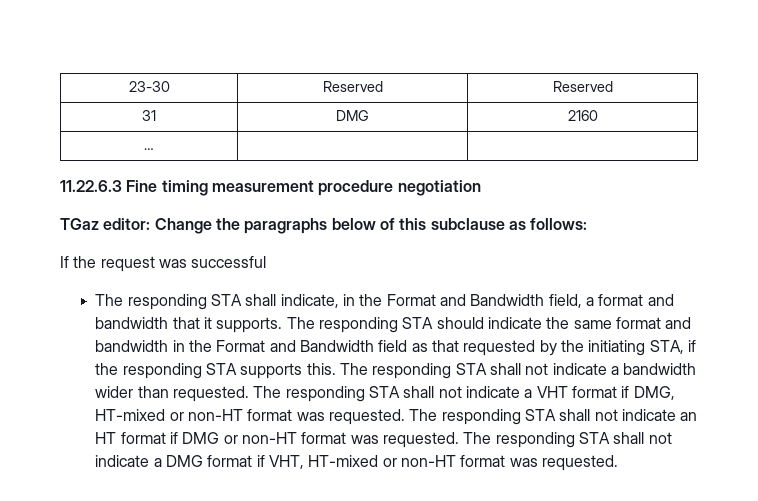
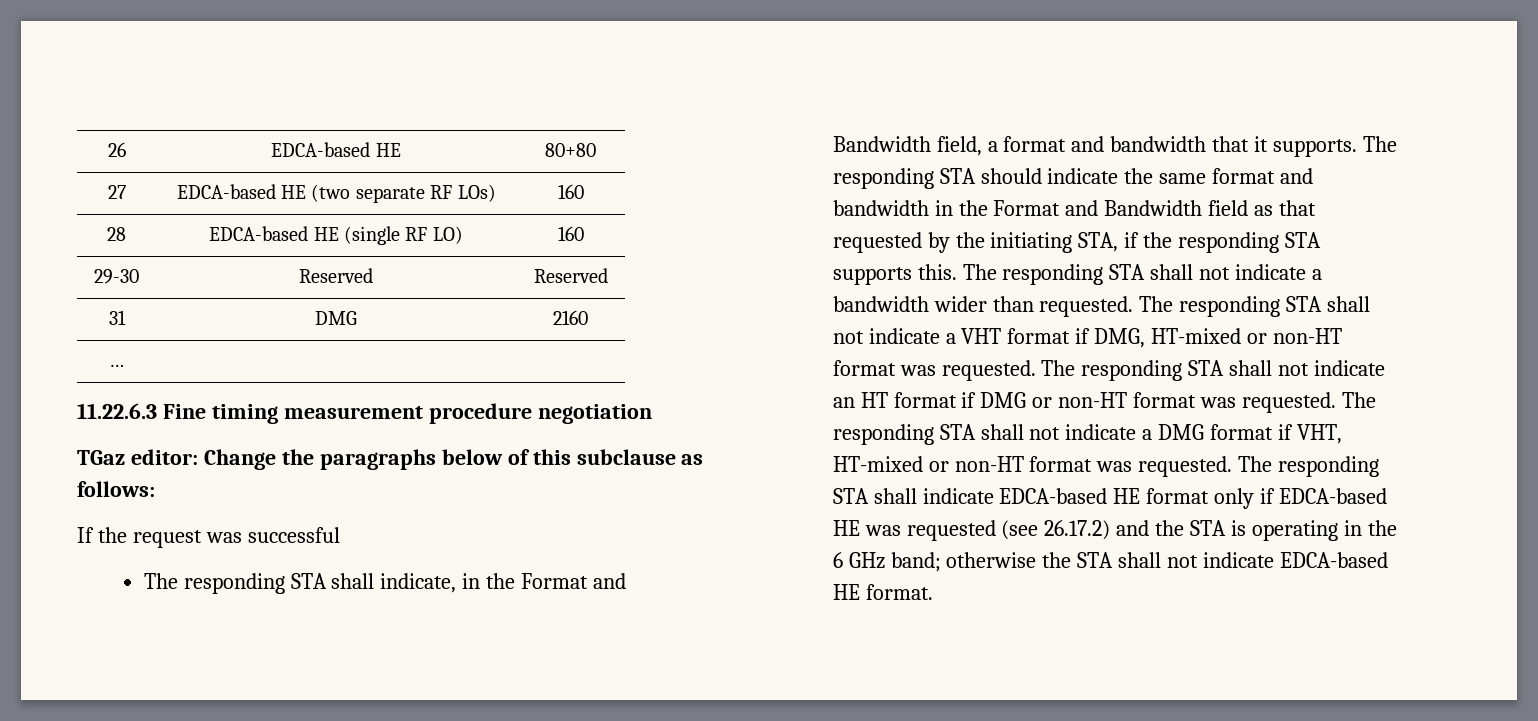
- 23-30 | Reserved | Reserved
+ 26 | EDCA-based HE | 80+80
+ 27 | EDCA-based HE (two separate RF LOs) | 160
+ 28 | EDCA-based HE (single RF LO) | 160
+ 29-30 | Reserved | Reserved
+ The responding STA shall indicate EDCA-based HE format only if EDCA-based HE was requested (see 26.17.2) and the STA is operating in the 6 GHz band; otherwise the STA shall not indicate EDCA-based HE format.

